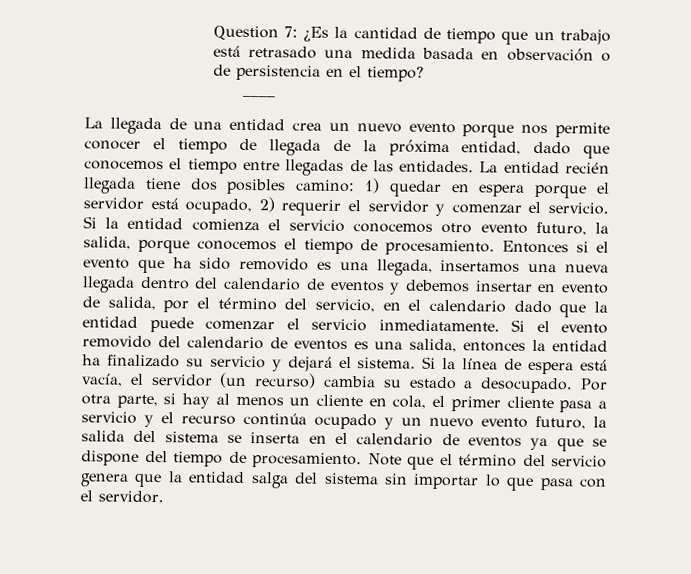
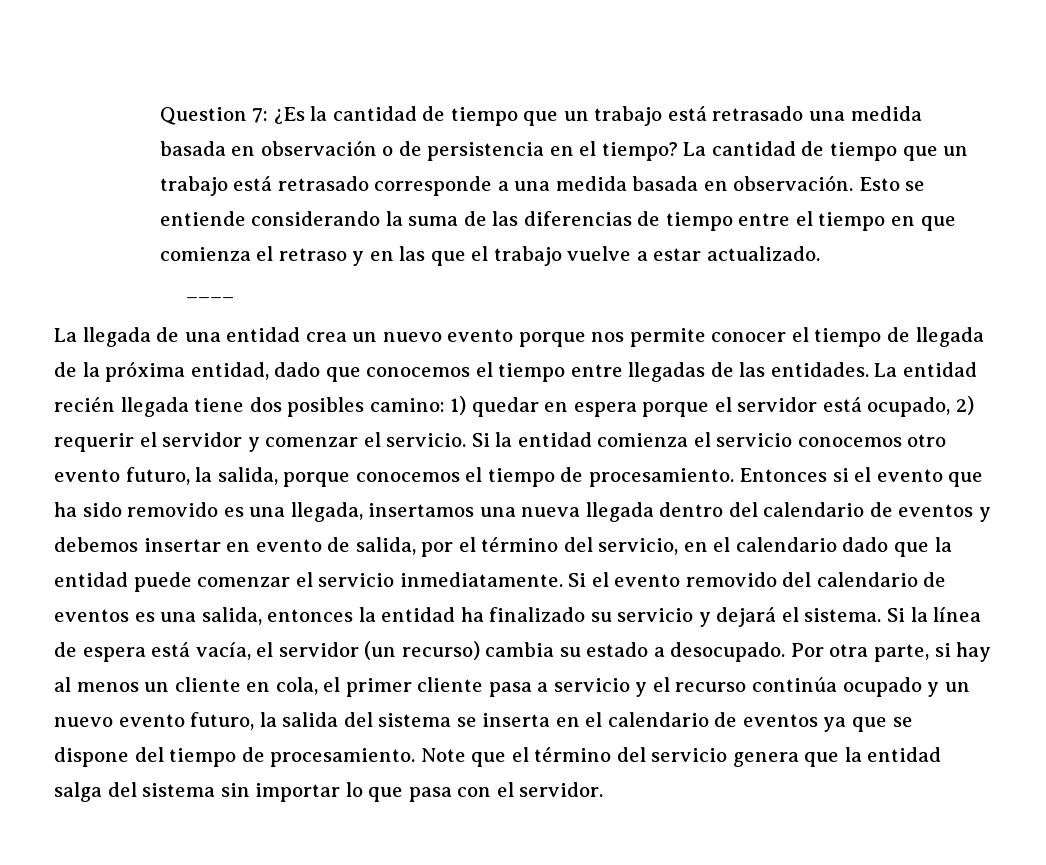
+ La cantidad de tiempo que un trabajo está retrasado corresponde a una medida basada en observación. Esto se entiende considerando la suma de las diferencias de tiempo entre el tiempo en que comienza el retraso y en las que el trabajo vuelve a estar actualizado.

